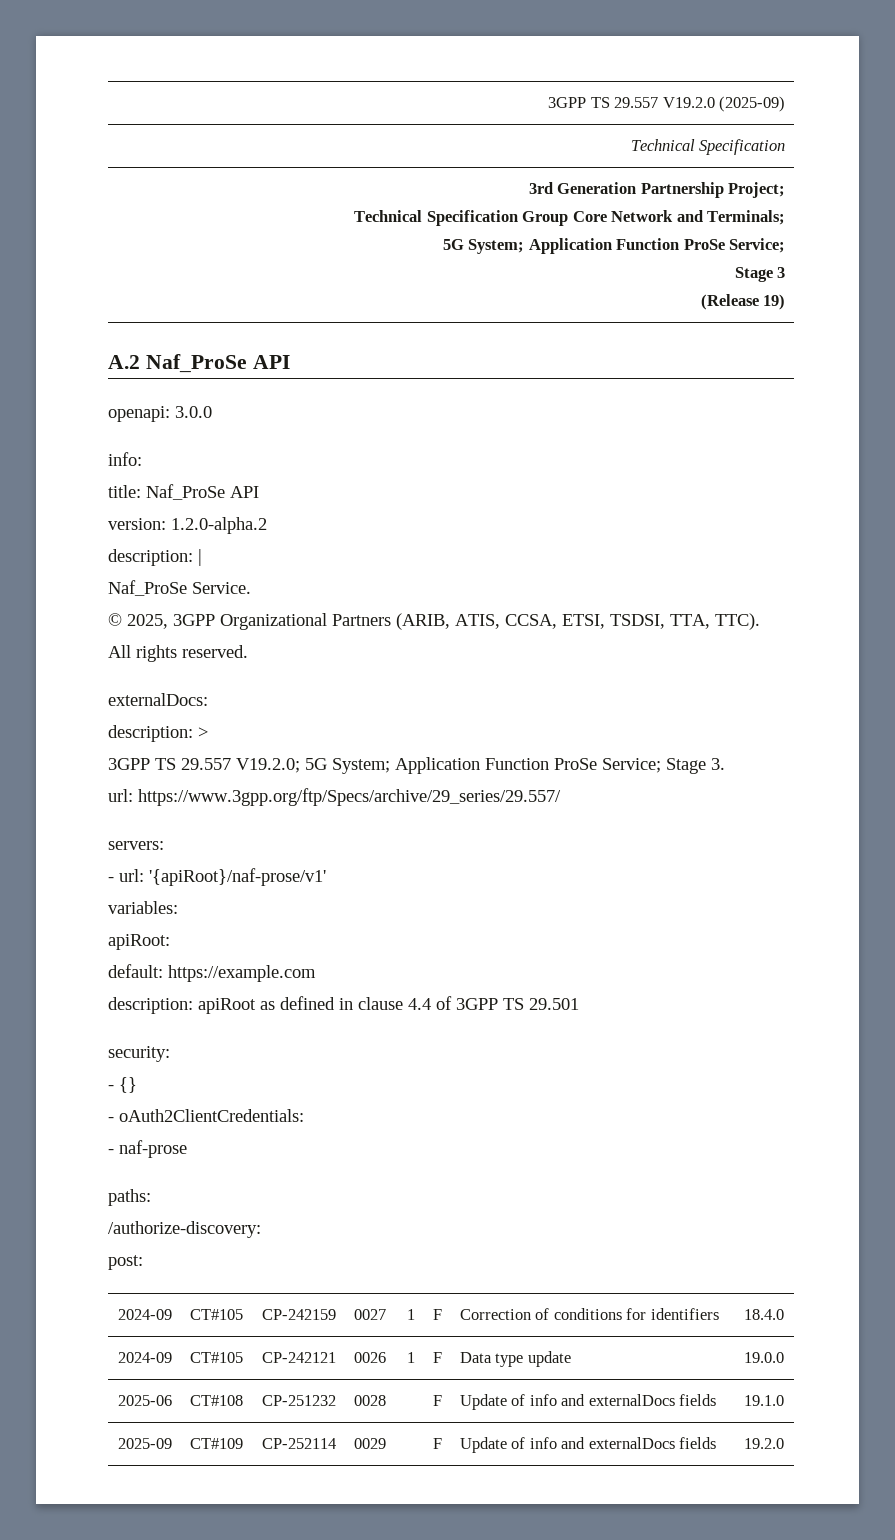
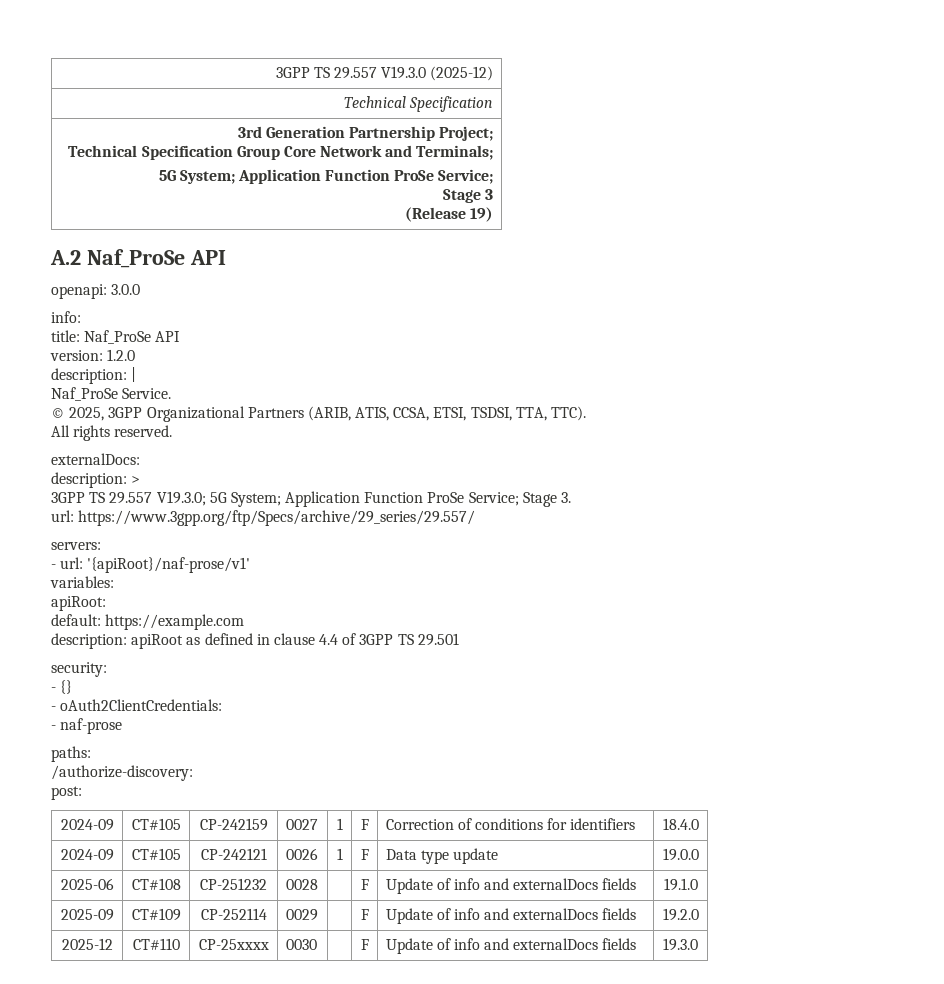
- 3GPP TS 29.557 V19.2.0 (2025-09)
+ 3GPP TS 29.557 V19.3.0 (2025-12)
- version: 1.2.0-alpha.2
+ version: 1.2.0
- 3GPP TS 29.557 V19.2.0; 5G System; Application Function ProSe Service; Stage 3.
+ 3GPP TS 29.557 V19.3.0; 5G System; Application Function ProSe Service; Stage 3.
+ 2025-12 | CT#110 | CP-25xxxx | 0030 | | F | Update of info and externalDocs fields | 19.3.0

